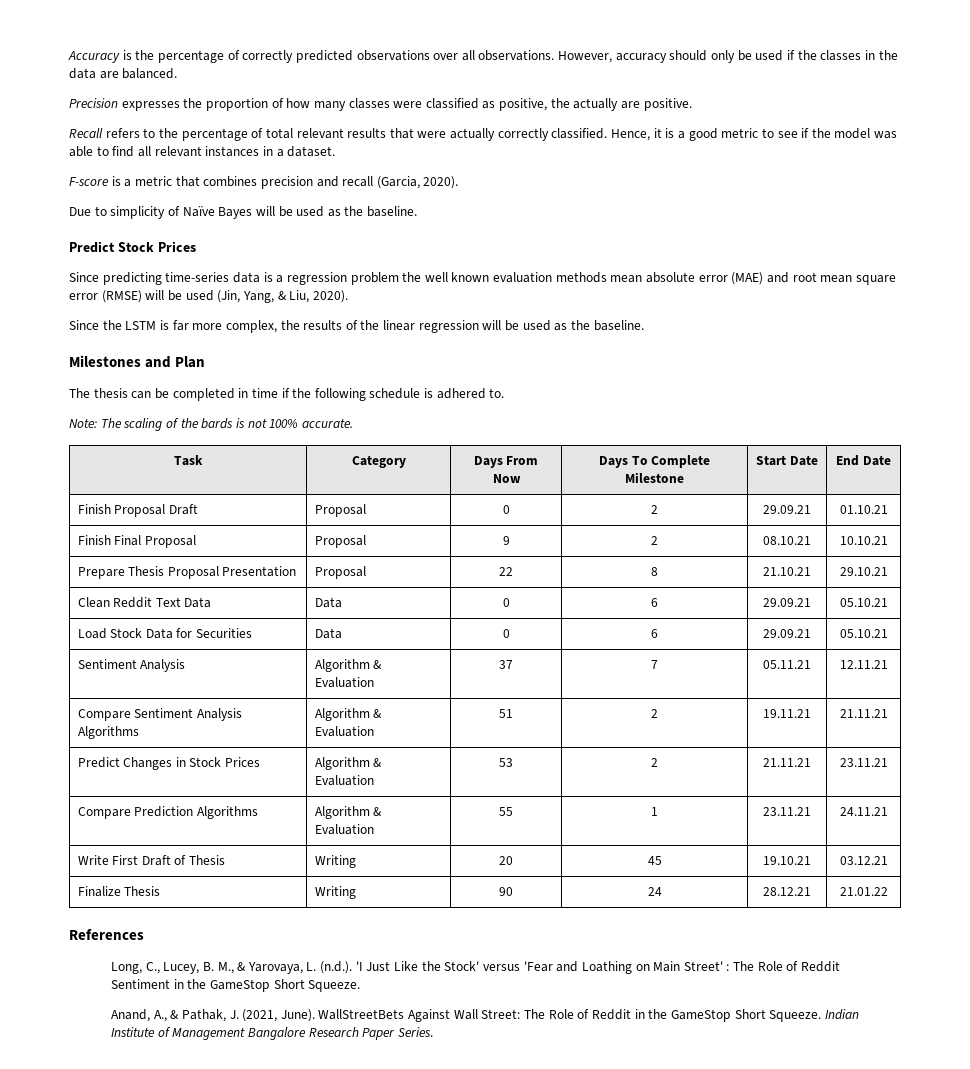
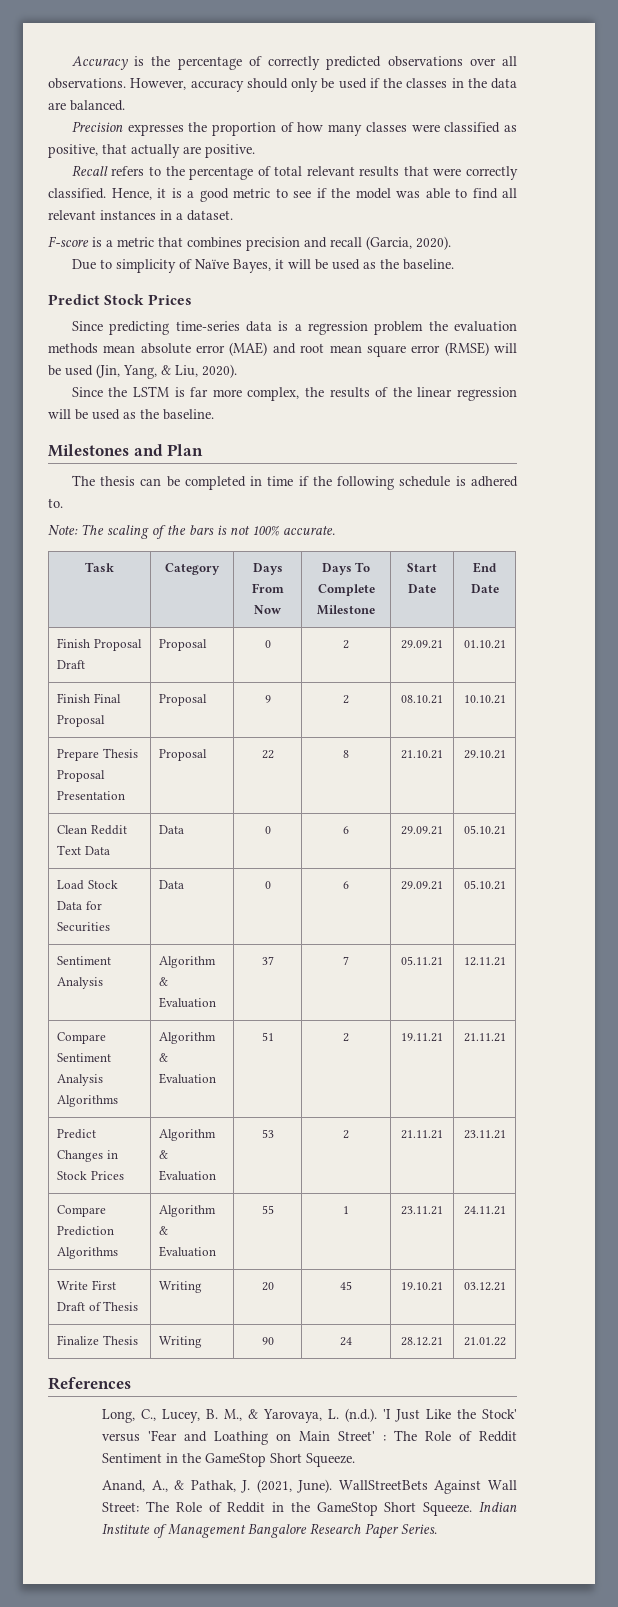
- Precision expresses the proportion of how many classes were classified as positive, the actually are positive.
+ Precision expresses the proportion of how many classes were classified as positive, that actually are positive.
- Recall refers to the percentage of total relevant results that were actually correctly classified.
+ Recall refers to the percentage of total relevant results that were correctly classified.
- Due to simplicity of Naïve Bayes will be used as the baseline.
+ Due to simplicity of Naïve Bayes, it will be used as the baseline.
- Since predicting time-series data is a regression problem the well known evaluation methods mean absolute error (MAE) and root mean square error (RMSE) will be used (Jin, Yang, & Liu, 2020).
+ Since predicting time-series data is a regression problem the evaluation methods mean absolute error (MAE) and root mean square error (RMSE) will be used (Jin, Yang, & Liu, 2020).
- Note: The scaling of the bards is not 100% accurate.
+ Note: The scaling of the bars is not 100% accurate.

